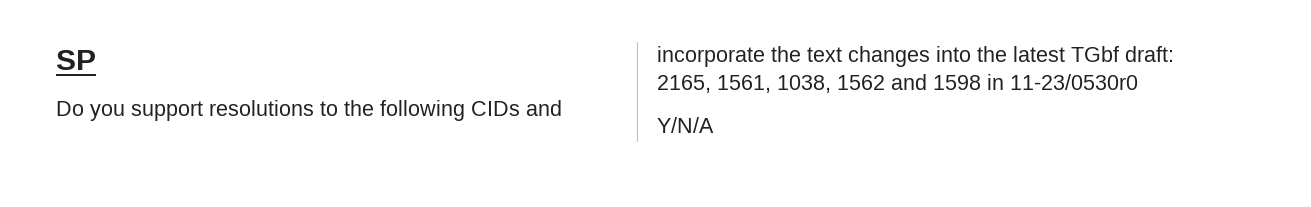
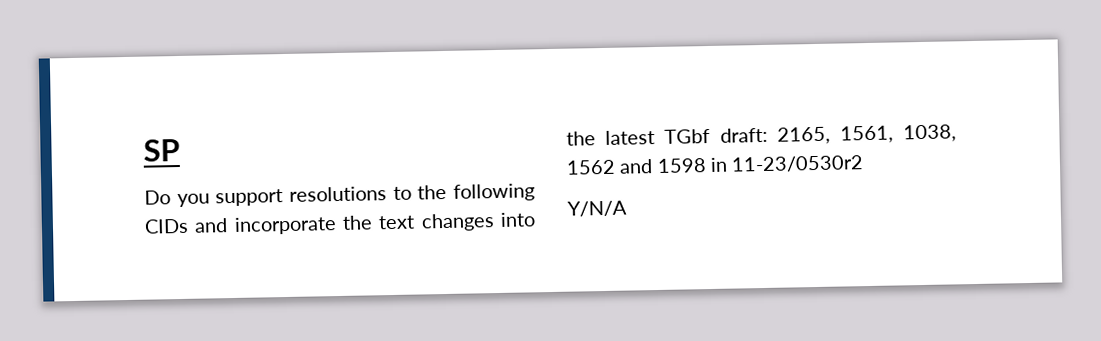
- Do you support resolutions to the following CIDs and incorporate the text changes into the latest TGbf draft: 2165, 1561, 1038, 1562 and 1598 in 11-23/0530r0
+ Do you support resolutions to the following CIDs and incorporate the text changes into the latest TGbf draft: 2165, 1561, 1038, 1562 and 1598 in 11-23/0530r2

